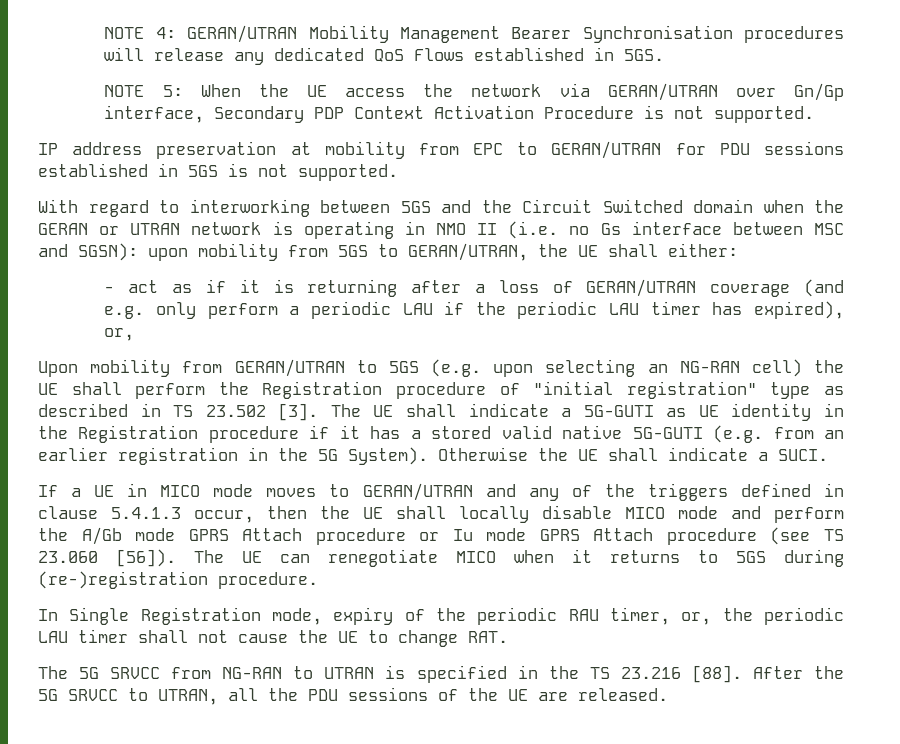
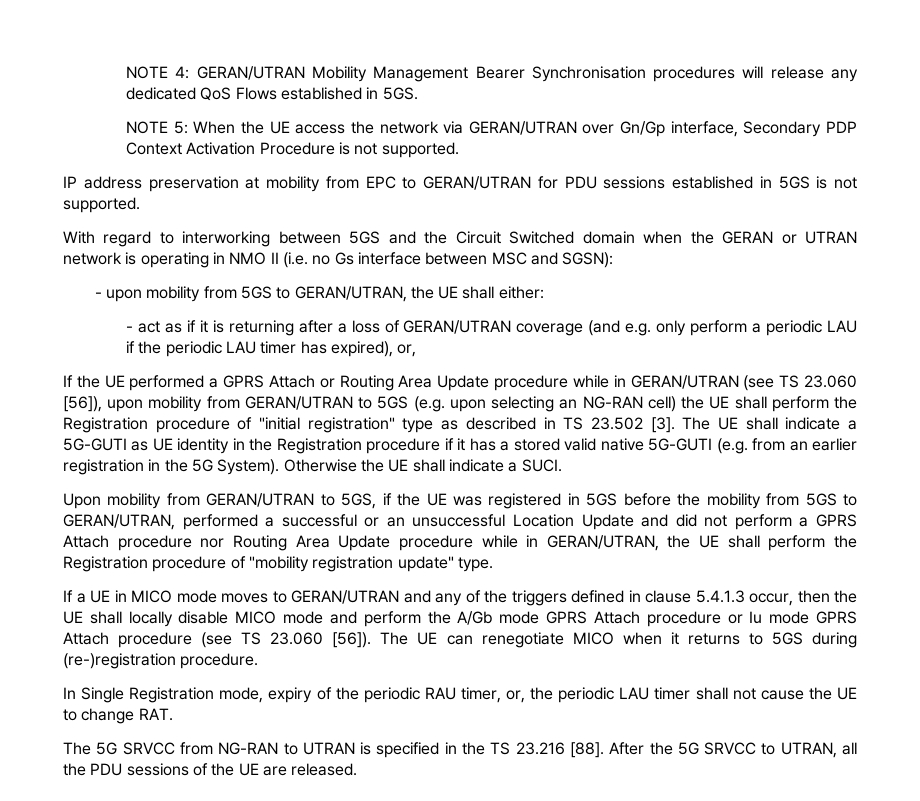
- With regard to interworking between 5GS and the Circuit Switched domain when the GERAN or UTRAN network is operating in NMO II (i.e. no Gs interface between MSC and SGSN): upon mobility from 5GS to GERAN/UTRAN, the UE shall either:
+ With regard to interworking between 5GS and the Circuit Switched domain when the GERAN or UTRAN network is operating in NMO II (i.e. no Gs interface between MSC and SGSN):
+ - upon mobility from 5GS to GERAN/UTRAN, the UE shall either:
- Upon mobility from GERAN/UTRAN to 5GS (e.g. upon selecting an NG-RAN cell) the UE shall perform the Registration procedure of "initial registration" type as described in TS 23.502 [3].
+ If the UE performed a GPRS Attach or Routing Area Update procedure while in GERAN/UTRAN (see TS 23.060 [56]), upon mobility from GERAN/UTRAN to 5GS (e.g. upon selecting an NG-RAN cell) the UE shall perform the Registration procedure of "initial registration" type as described in TS 23.502 [3].
+ Upon mobility from GERAN/UTRAN to 5GS, if the UE was registered in 5GS before the mobility from 5GS to GERAN/UTRAN, performed a successful or an unsuccessful Location Update and did not perform a GPRS Attach procedure nor Routing Area Update procedure while in GERAN/UTRAN, the UE shall perform the Registration procedure of "mobility registration update" type.

